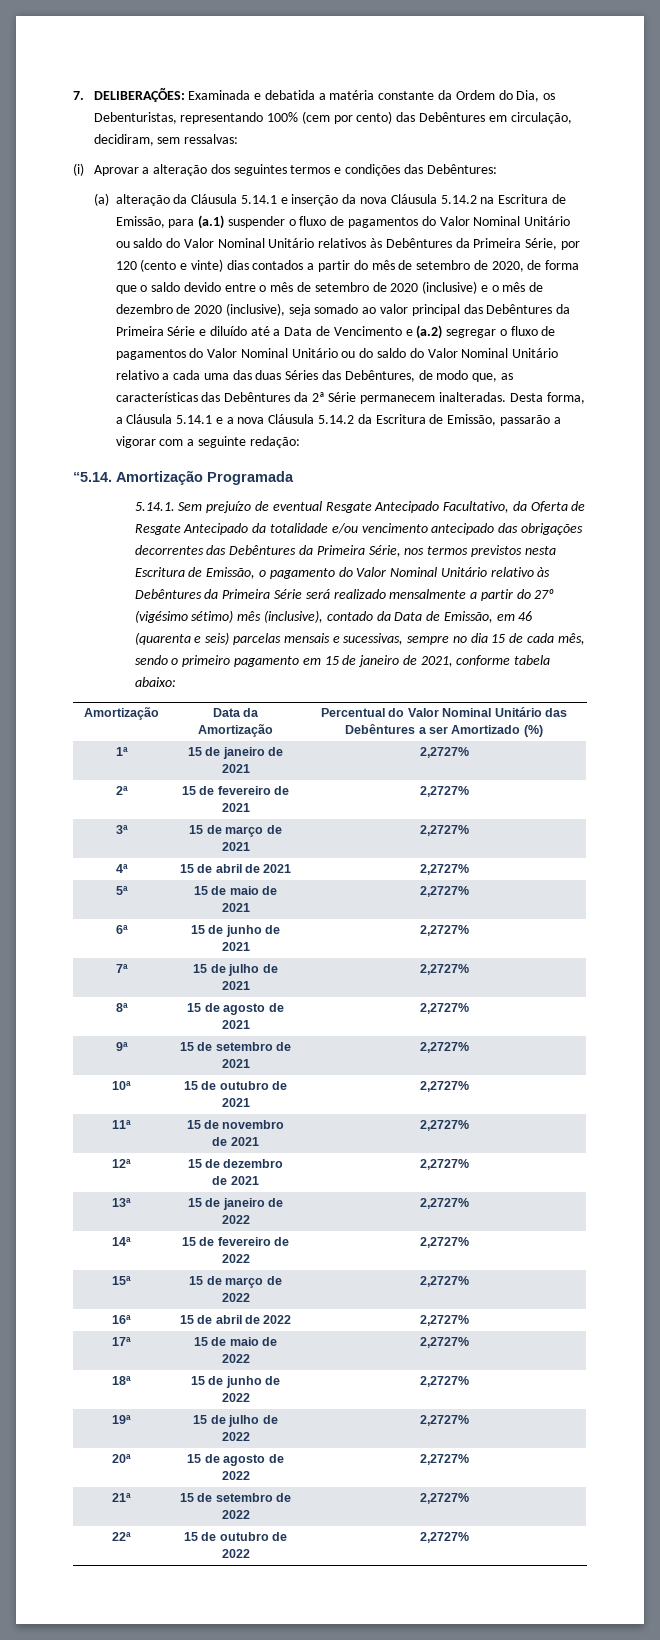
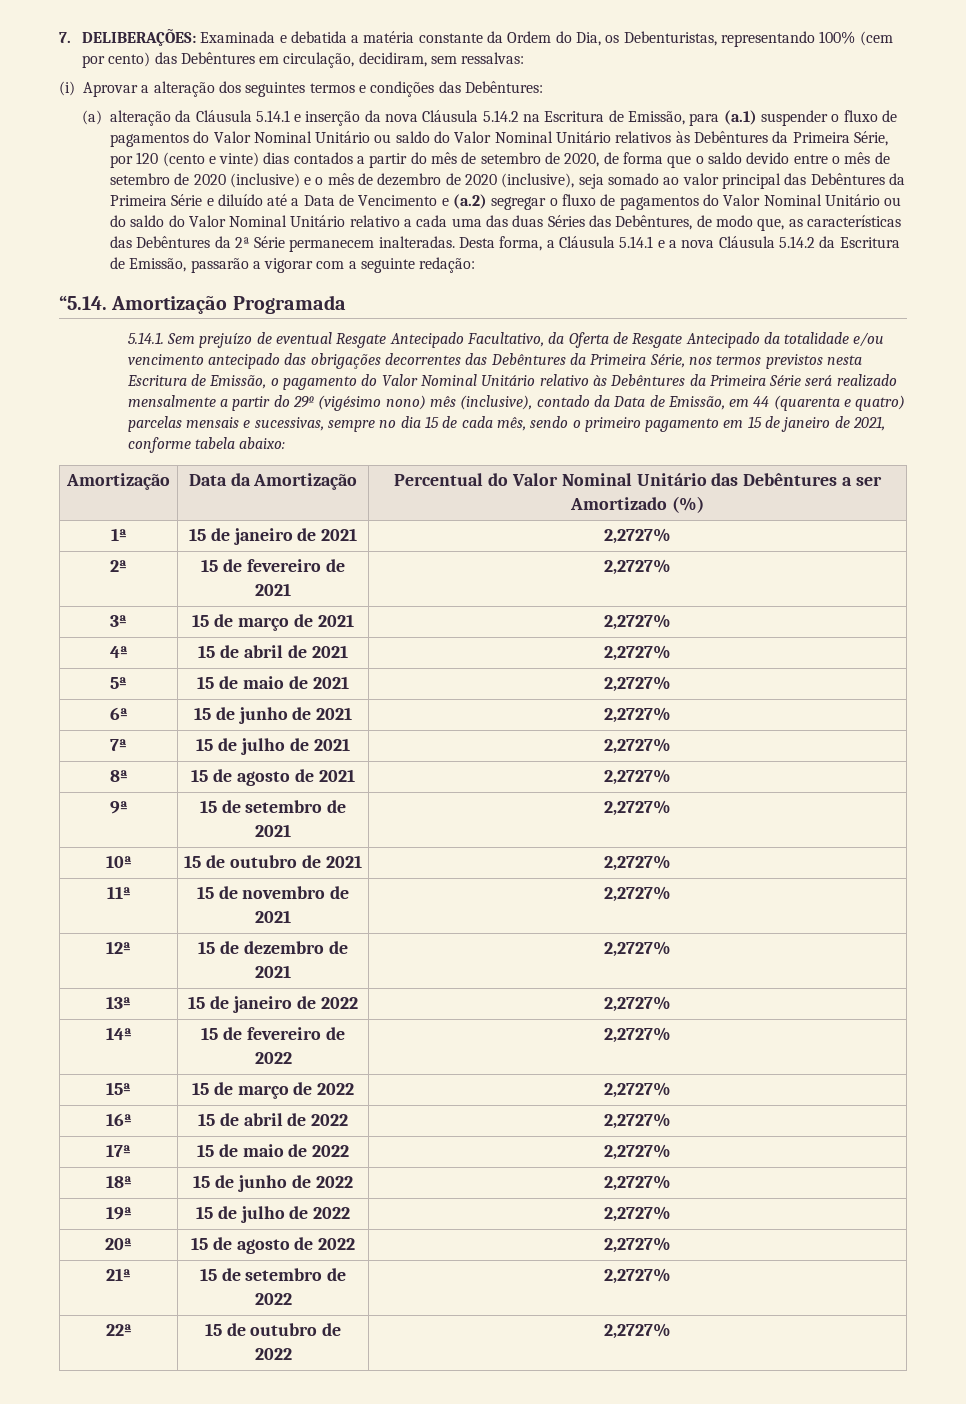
- 5.14.1. Sem prejuízo de eventual Resgate Antecipado Facultativo, da Oferta de Resgate Antecipado da totalidade e/ou vencimento antecipado das obrigações decorrentes das Debêntures da Primeira Série, nos termos previstos nesta Escritura de Emissão, o pagamento do Valor Nominal Unitário relativo às Debêntures da Primeira Série será realizado mensalmente a partir do 27º (vigésimo sétimo) mês (inclusive), contado da Data de Emissão, em 46 (quarenta e seis) parcelas mensais e sucessivas, sempre no dia 15 de cada mês, sendo o primeiro pagamento em 15 de janeiro de 2021, conforme tabela abaixo:
+ 5.14.1. Sem prejuízo de eventual Resgate Antecipado Facultativo, da Oferta de Resgate Antecipado da totalidade e/ou vencimento antecipado das obrigações decorrentes das Debêntures da Primeira Série, nos termos previstos nesta Escritura de Emissão, o pagamento do Valor Nominal Unitário relativo às Debêntures da Primeira Série será realizado mensalmente a partir do 29º (vigésimo nono) mês (inclusive), contado da Data de Emissão, em 44 (quarenta e quatro) parcelas mensais e sucessivas, sempre no dia 15 de cada mês, sendo o primeiro pagamento em 15 de janeiro de 2021, conforme tabela abaixo:

